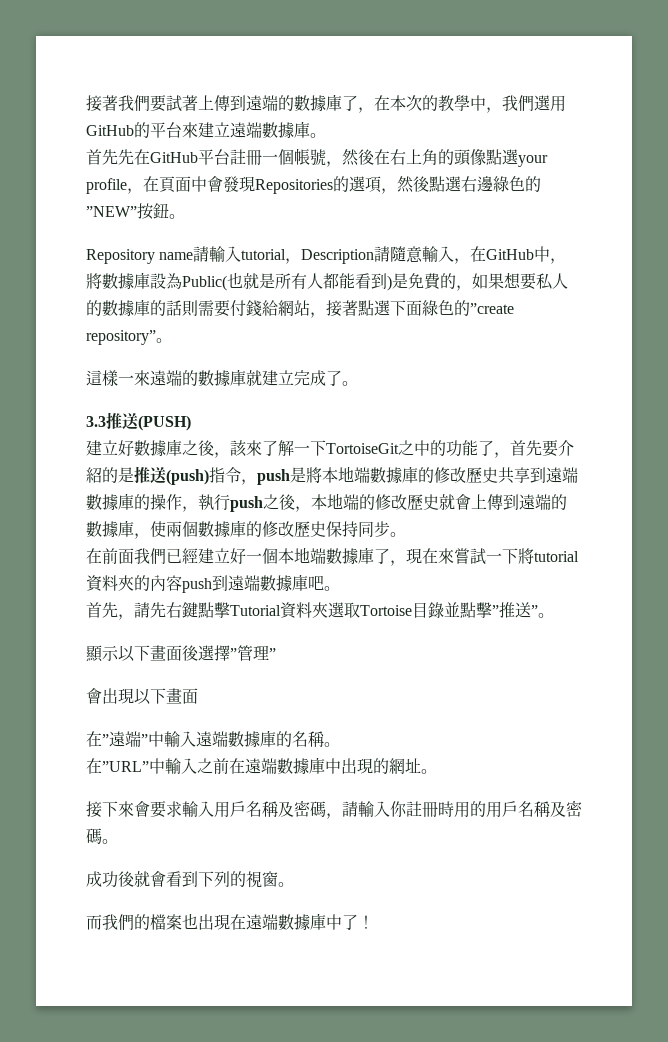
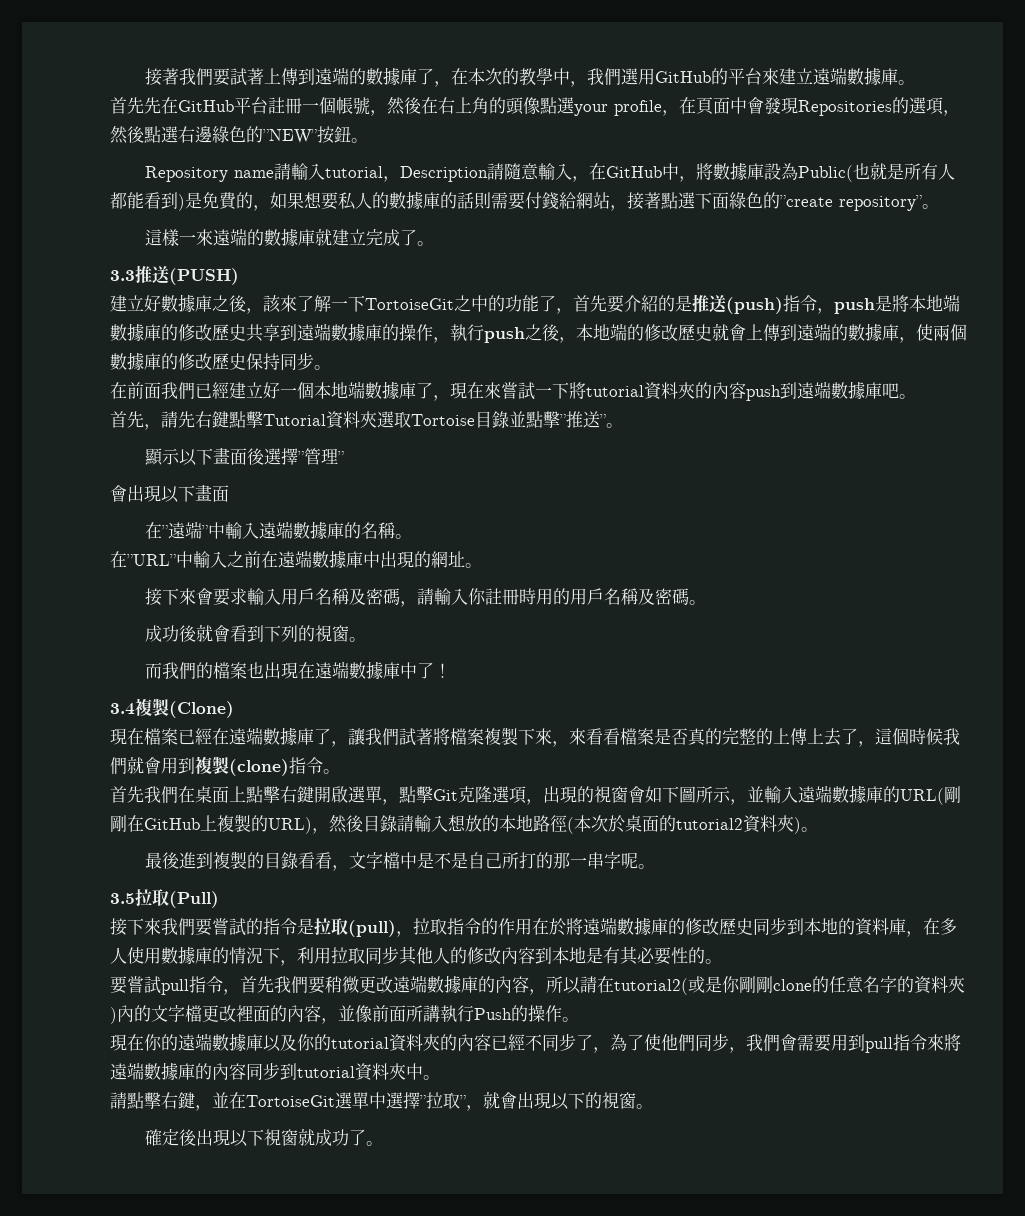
+ 3.4複製(Clone)
+ 現在檔案已經在遠端數據庫了，讓我們試著將檔案複製下來，來看看檔案是否真的完整的上傳上去了，這個時候我們就會用到複製(clone)指令。
+ 首先我們在桌面上點擊右鍵開啟選單，點擊Git克隆選項，出現的視窗會如下圖所示，並輸入遠端數據庫的URL(剛剛在GitHub上複製的URL)，然後目錄請輸入想放的本地路徑(本次於桌面的tutorial2資料夾)。
+ 最後進到複製的目錄看看，文字檔中是不是自己所打的那一串字呢。
+ 3.5拉取(Pull)
+ 接下來我們要嘗試的指令是拉取(pull)，拉取指令的作用在於將遠端數據庫的修改歷史同步到本地的資料庫，在多人使用數據庫的情況下，利用拉取同步其他人的修改內容到本地是有其必要性的。
+ 要嘗試pull指令，首先我們要稍微更改遠端數據庫的內容，所以請在tutorial2(或是你剛剛clone的任意名字的資料夾)內的文字檔更改裡面的內容，並像前面所講執行Push的操作。
+ 現在你的遠端數據庫以及你的tutorial資料夾的內容已經不同步了，為了使他們同步，我們會需要用到pull指令來將遠端數據庫的內容同步到tutorial資料夾中。
+ 請點擊右鍵，並在TortoiseGit選單中選擇”拉取”，就會出現以下的視窗。
+ 確定後出現以下視窗就成功了。

